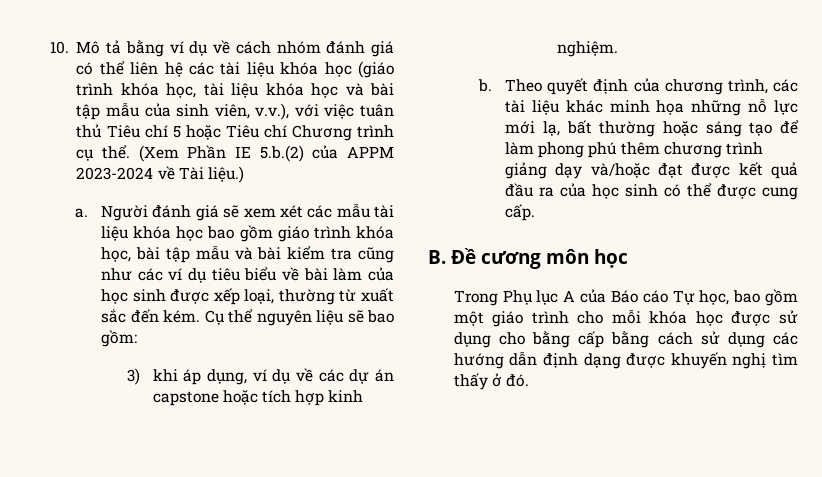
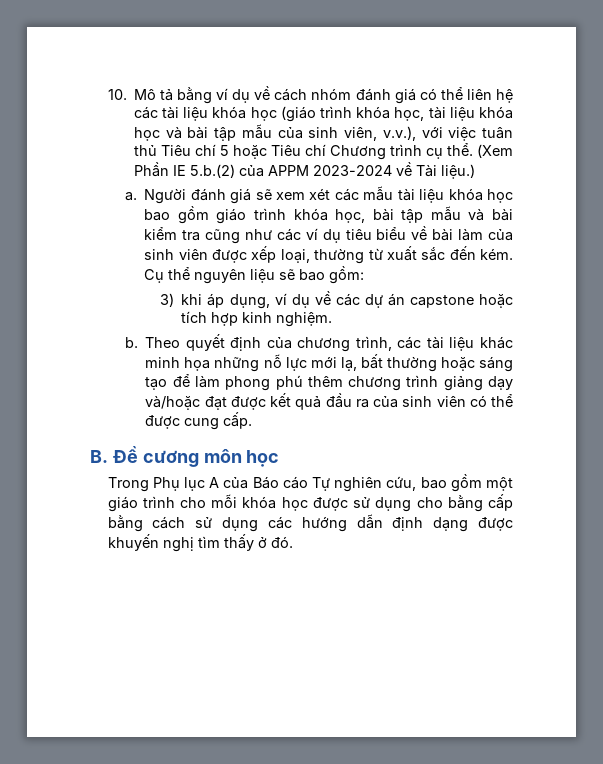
- Người đánh giá sẽ xem xét các mẫu tài liệu khóa học bao gồm giáo trình khóa học, bài tập mẫu và bài kiểm tra cũng như các ví dụ tiêu biểu về bài làm của học sinh được xếp loại, thường từ xuất sắc đến kém.
+ Người đánh giá sẽ xem xét các mẫu tài liệu khóa học bao gồm giáo trình khóa học, bài tập mẫu và bài kiểm tra cũng như các ví dụ tiêu biểu về bài làm của sinh viên được xếp loại, thường từ xuất sắc đến kém.
- Theo quyết định của chương trình, các tài liệu khác minh họa những nỗ lực mới lạ, bất thường hoặc sáng tạo để làm phong phú thêm chương trình giảng dạy và/hoặc đạt được kết quả đầu ra của học sinh có thể được cung cấp.
+ Theo quyết định của chương trình, các tài liệu khác minh họa những nỗ lực mới lạ, bất thường hoặc sáng tạo để làm phong phú thêm chương trình giảng dạy và/hoặc đạt được kết quả đầu ra của sinh viên có thể được cung cấp.
- Trong Phụ lục A của Báo cáo Tự học, bao gồm một giáo trình cho mỗi khóa học được sử dụng cho bằng cấp bằng cách sử dụng các hướng dẫn định dạng được khuyến nghị tìm thấy ở đó.
+ Trong Phụ lục A của Báo cáo Tự nghiên cứu, bao gồm một giáo trình cho mỗi khóa học được sử dụng cho bằng cấp bằng cách sử dụng các hướng dẫn định dạng được khuyến nghị tìm thấy ở đó.

